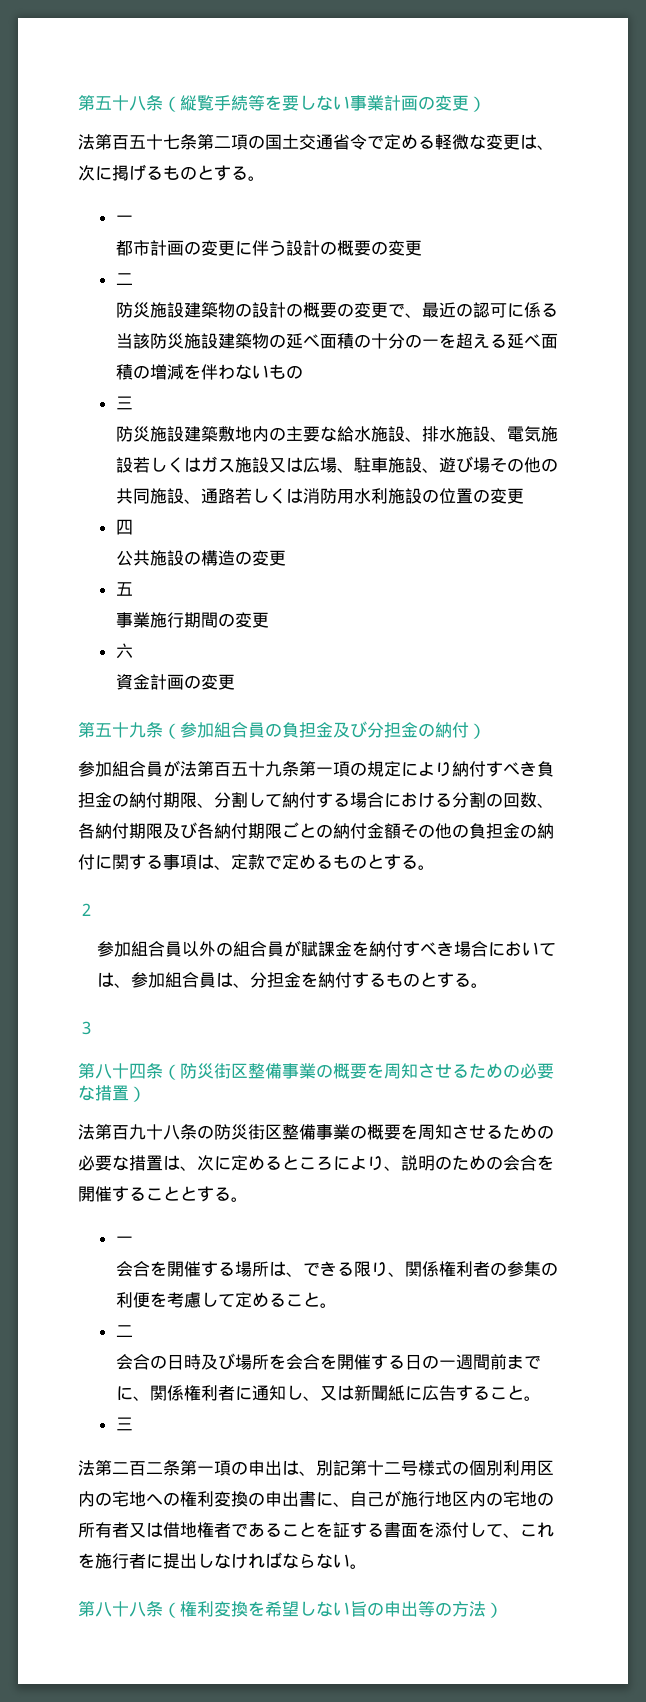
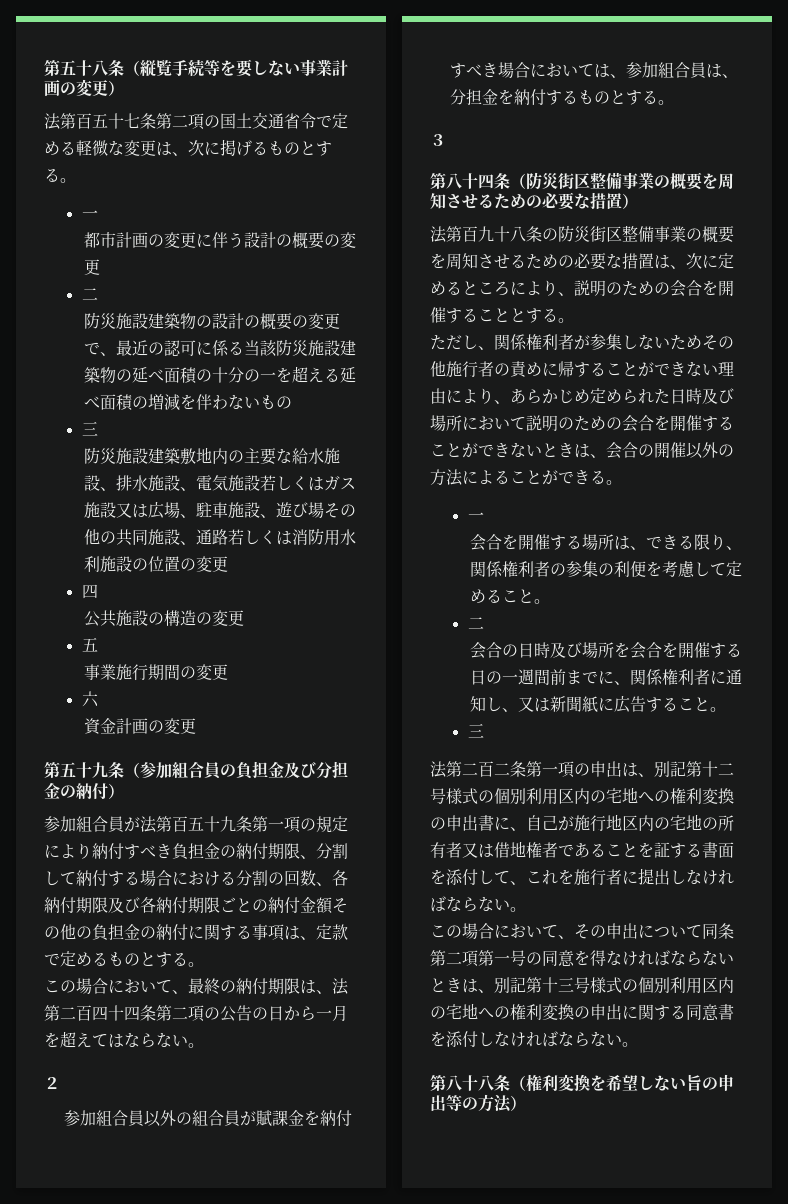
+ この場合において、最終の納付期限は、法第二百四十四条第二項の公告の日から一月を超えてはならない。
+ ただし、関係権利者が参集しないためその他施行者の責めに帰することができない理由により、あらかじめ定められた日時及び場所において説明のための会合を開催することができないときは、会合の開催以外の方法によることができる。
+ この場合において、その申出について同条第二項第一号の同意を得なければならないときは、別記第十三号様式の個別利用区内の宅地への権利変換の申出に関する同意書を添付しなければならない。

